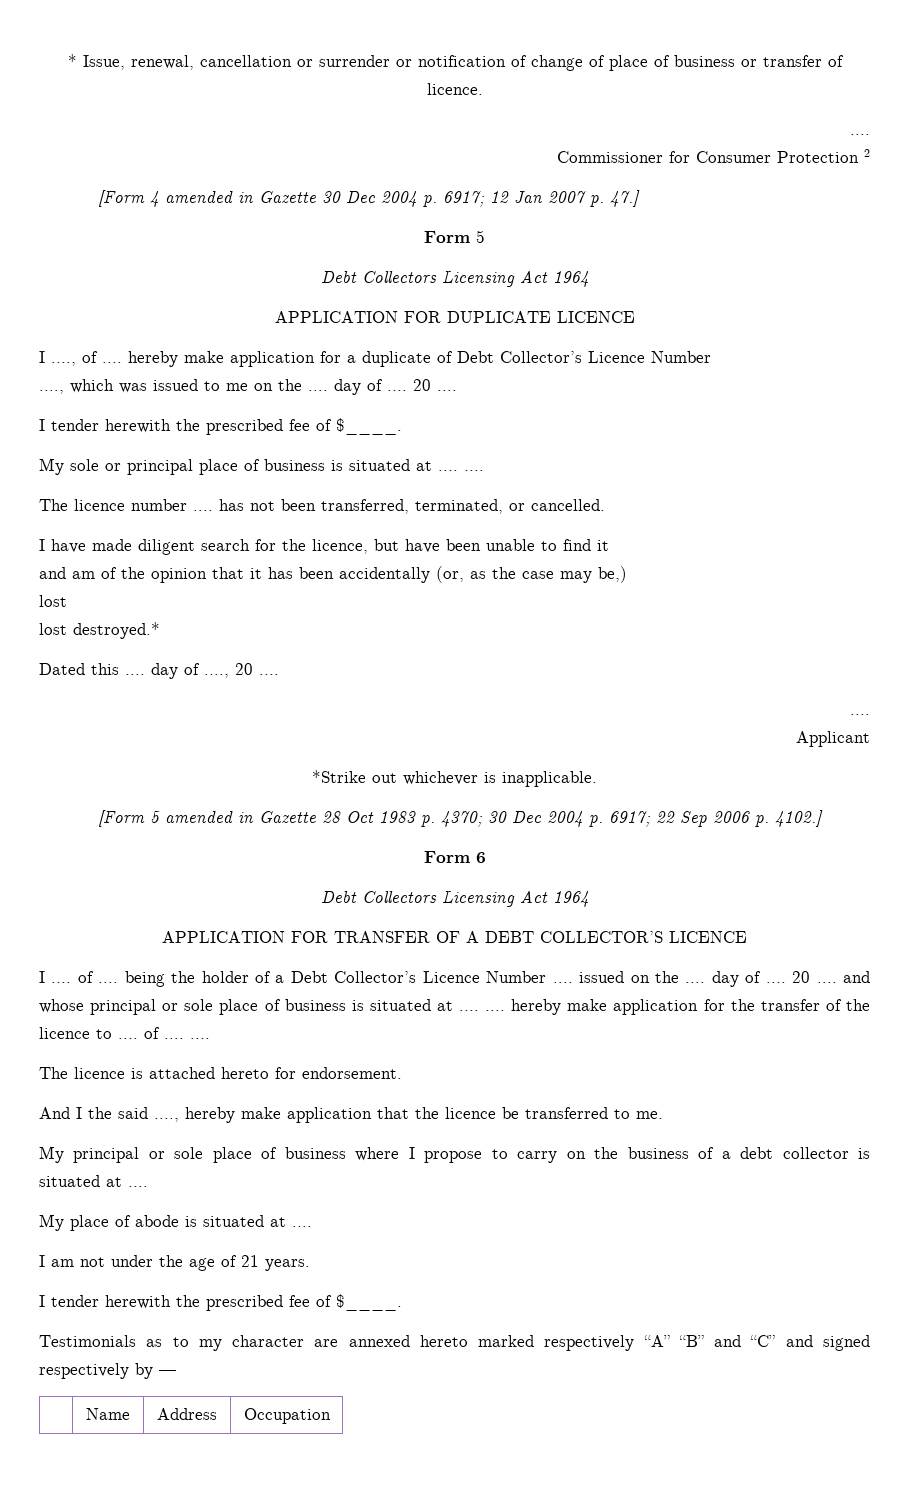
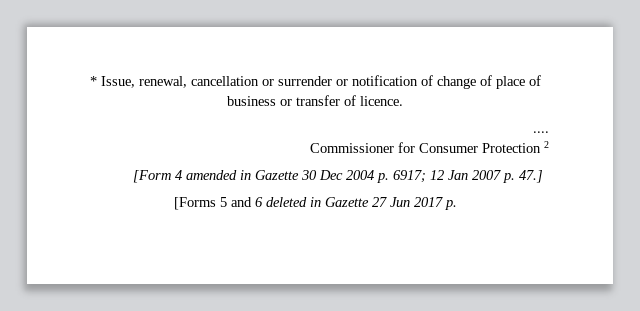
- Form 5
- Debt Collectors Licensing Act 1964
- APPLICATION FOR DUPLICATE LICENCE
- I ...., of .... hereby make application for a duplicate of Debt Collector’s Licence Number
- ...., which was issued to me on the .... day of .... 20 ....
- I tender herewith the prescribed fee of $____.
- My sole or principal place of business is situated at .... ....
- The licence number .... has not been transferred, terminated, or cancelled.
- I have made diligent search for the licence, but have been unable to find it
- and am of the opinion that it has been accidentally (or, as the case may be,)
- lost
- lost destroyed.*
- Dated this .... day of ...., 20 ....
- ....
- Applicant
- *Strike out whichever is inapplicable.
- [Form 5 amended in Gazette 28 Oct 1983 p. 4370; 30 Dec 2004 p. 6917; 22 Sep 2006 p. 4102.]
- Form 6
- Debt Collectors Licensing Act 1964
- APPLICATION FOR TRANSFER OF A DEBT COLLECTOR’S LICENCE
- I .... of .... being the holder of a Debt Collector’s Licence Number .... issued on the .... day of .... 20 .... and whose principal or sole place of business is situated at .... .... hereby make application for the transfer of the licence to .... of .... ....
- The licence is attached hereto for endorsement.
- And I the said ...., hereby make application that the licence be transferred to me.
- My principal or sole place of business where I propose to carry on the business of a debt collector is situated at ....
- My place of abode is situated at ....
- I am not under the age of 21 years.
- I tender herewith the prescribed fee of $____.
- Testimonials as to my character are annexed hereto marked respectively “A” “B” and “C” and signed respectively by —
- | Name | Address | Occupation
+ [Forms 5 and 6 deleted in Gazette 27 Jun 2017 p.

